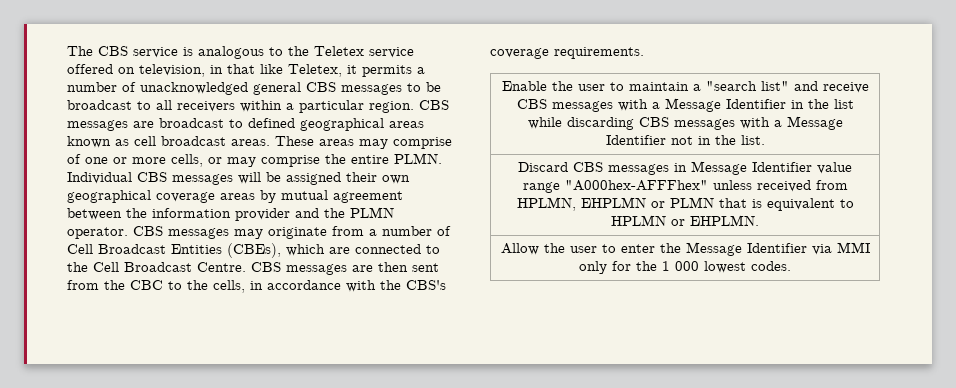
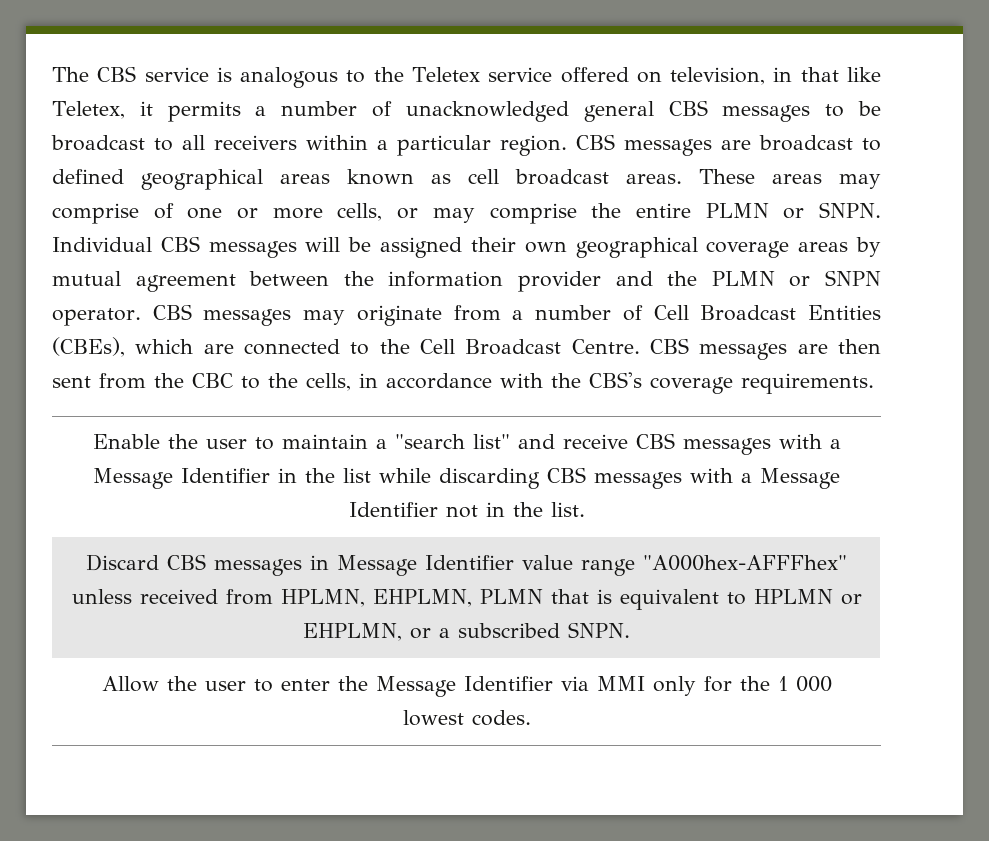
- These areas may comprise of one or more cells, or may comprise the entire PLMN.
+ These areas may comprise of one or more cells, or may comprise the entire PLMN or SNPN.
- Individual CBS messages will be assigned their own geographical coverage areas by mutual agreement between the information provider and the PLMN operator.
+ Individual CBS messages will be assigned their own geographical coverage areas by mutual agreement between the information provider and the PLMN or SNPN operator.
- Discard CBS messages in Message Identifier value range "A000hex-AFFFhex" unless received from HPLMN, EHPLMN or PLMN that is equivalent to HPLMN or EHPLMN.
+ Discard CBS messages in Message Identifier value range "A000hex-AFFFhex" unless received from HPLMN, EHPLMN, PLMN that is equivalent to HPLMN or EHPLMN, or a subscribed SNPN.

